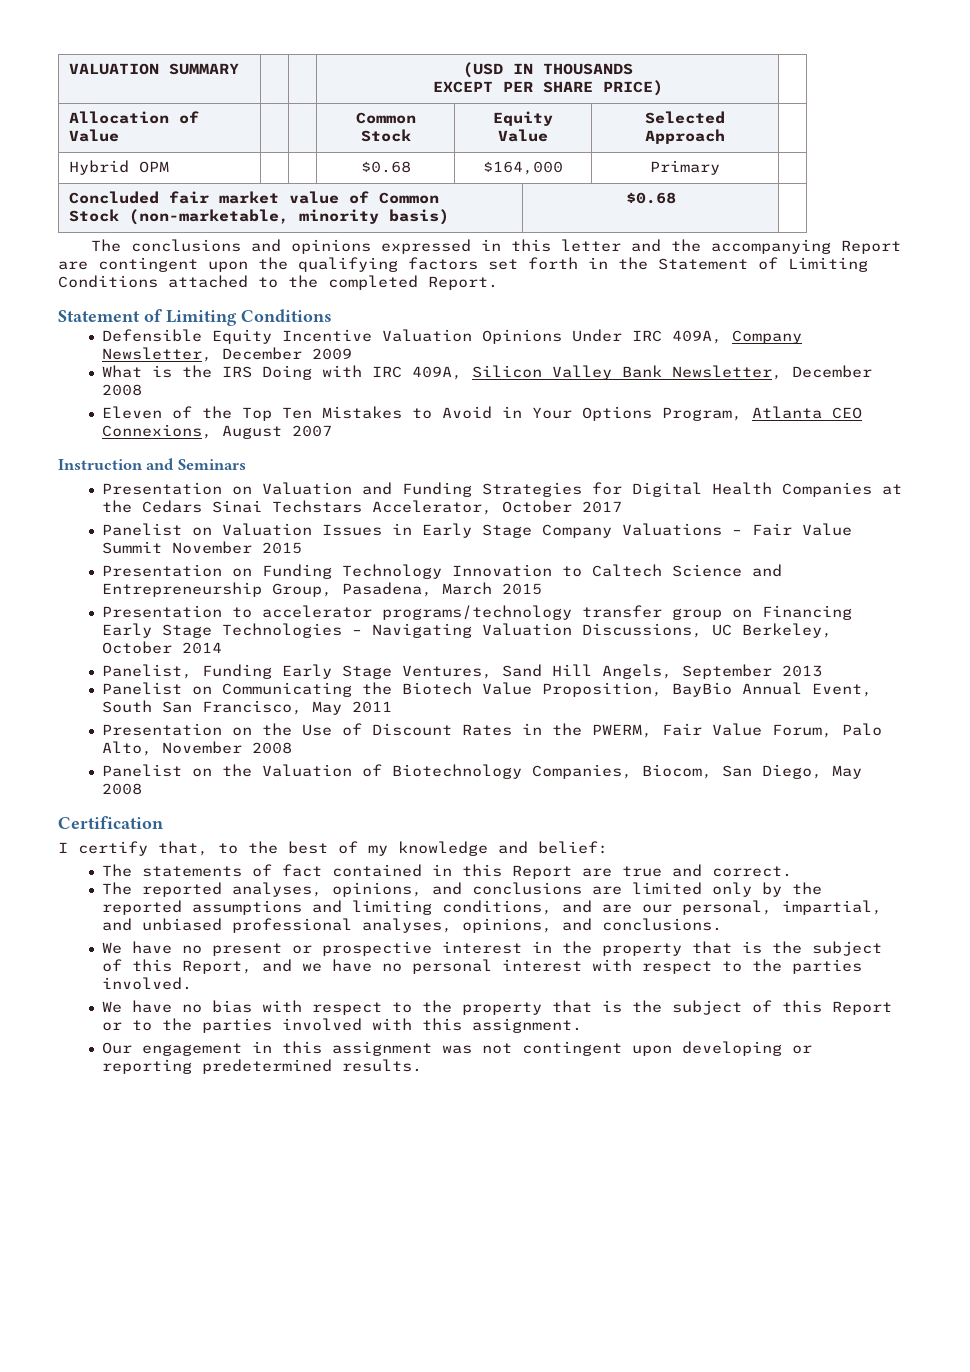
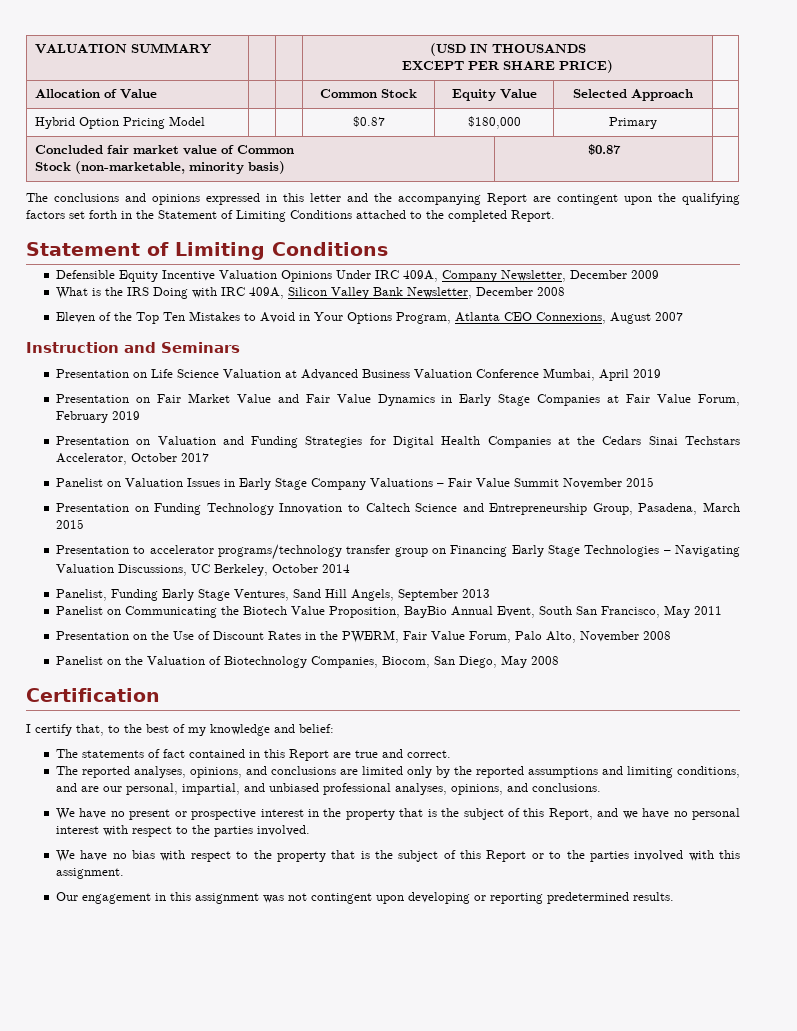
- Hybrid OPM | | | $0.68 | $164,000 | Primary |
+ Hybrid Option Pricing Model | | | $0.87 | $180,000 | Primary |
  Concluded fair market value of Common
- Stock (non-marketable, minority basis) | $0.68 |
+ Stock (non-marketable, minority basis) | $0.87 |
+ Presentation on Life Science Valuation at Advanced Business Valuation Conference Mumbai, April 2019
+ Presentation on Fair Market Value and Fair Value Dynamics in Early Stage Companies at Fair Value Forum, February 2019

